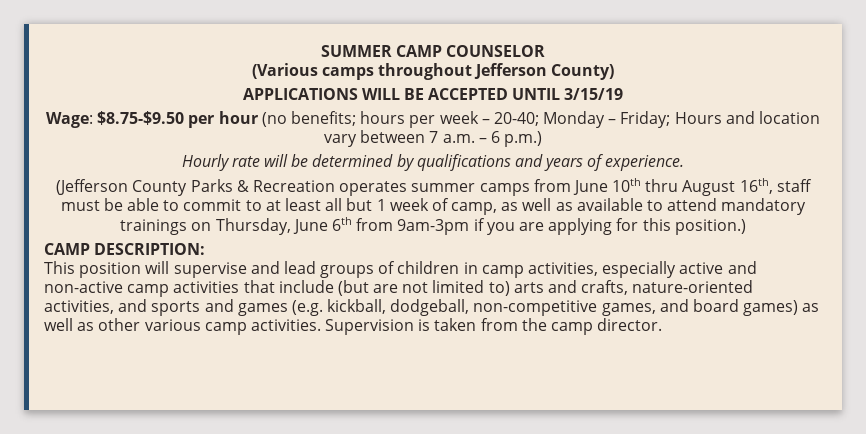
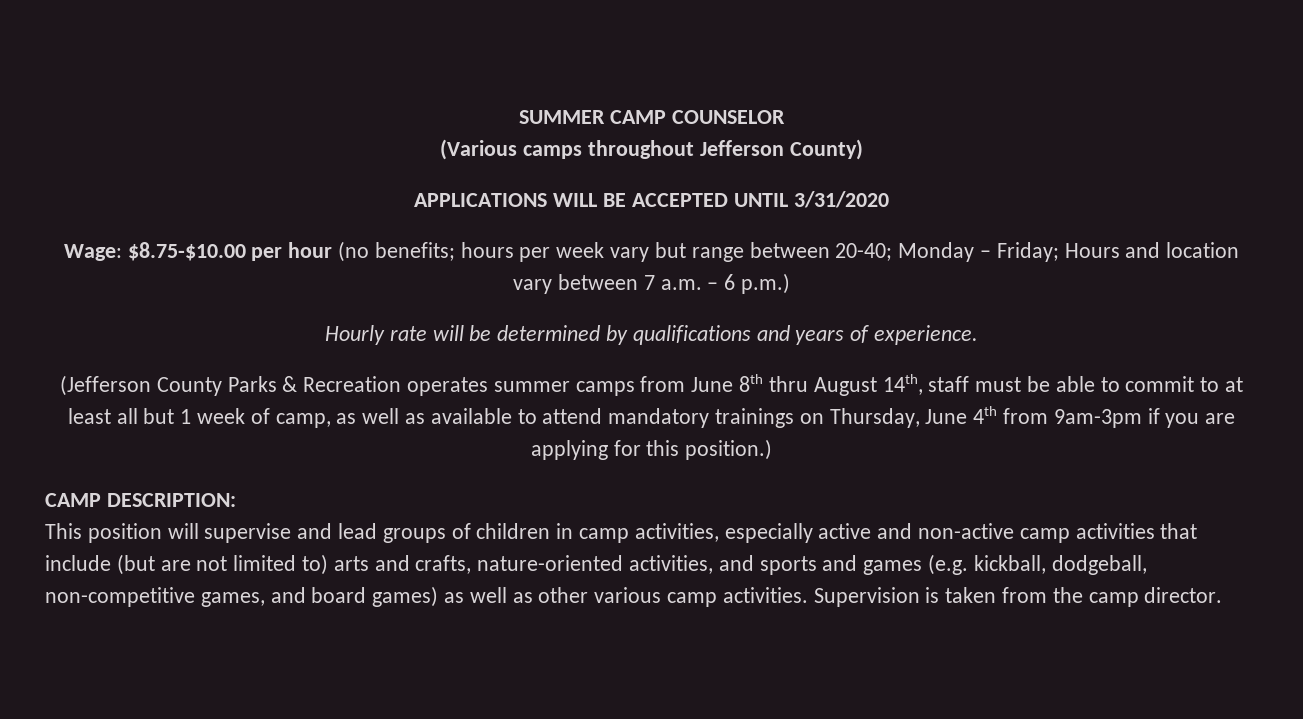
- APPLICATIONS WILL BE ACCEPTED UNTIL 3/15/19
+ APPLICATIONS WILL BE ACCEPTED UNTIL 3/31/2020
- Wage: $8.75-$9.50 per hour (no benefits; hours per week – 20-40; Monday – Friday; Hours and location vary between 7 a.m. – 6 p.m.)
+ Wage: $8.75-$10.00 per hour (no benefits; hours per week vary but range between 20-40; Monday – Friday; Hours and location vary between 7 a.m. – 6 p.m.)
- (Jefferson County Parks & Recreation operates summer camps from June 10th thru August 16th, staff must be able to commit to at least all but 1 week of camp, as well as available to attend mandatory trainings on Thursday, June 6th from 9am-3pm if you are applying for this position.)
+ (Jefferson County Parks & Recreation operates summer camps from June 8th thru August 14th, staff must be able to commit to at least all but 1 week of camp, as well as available to attend mandatory trainings on Thursday, June 4th from 9am-3pm if you are applying for this position.)

